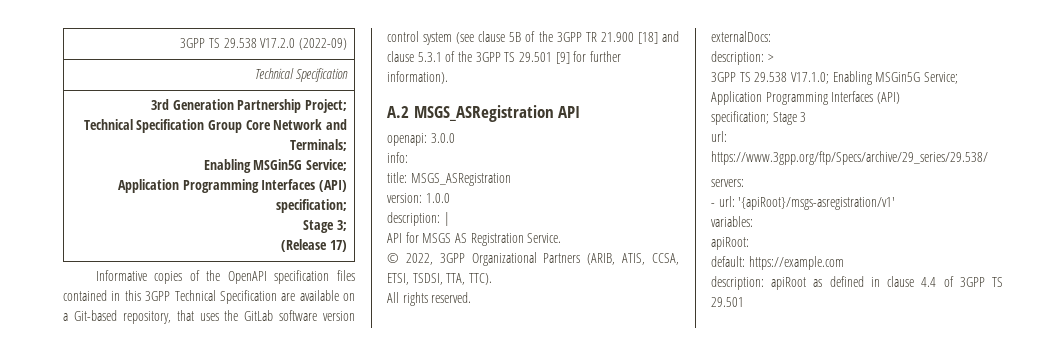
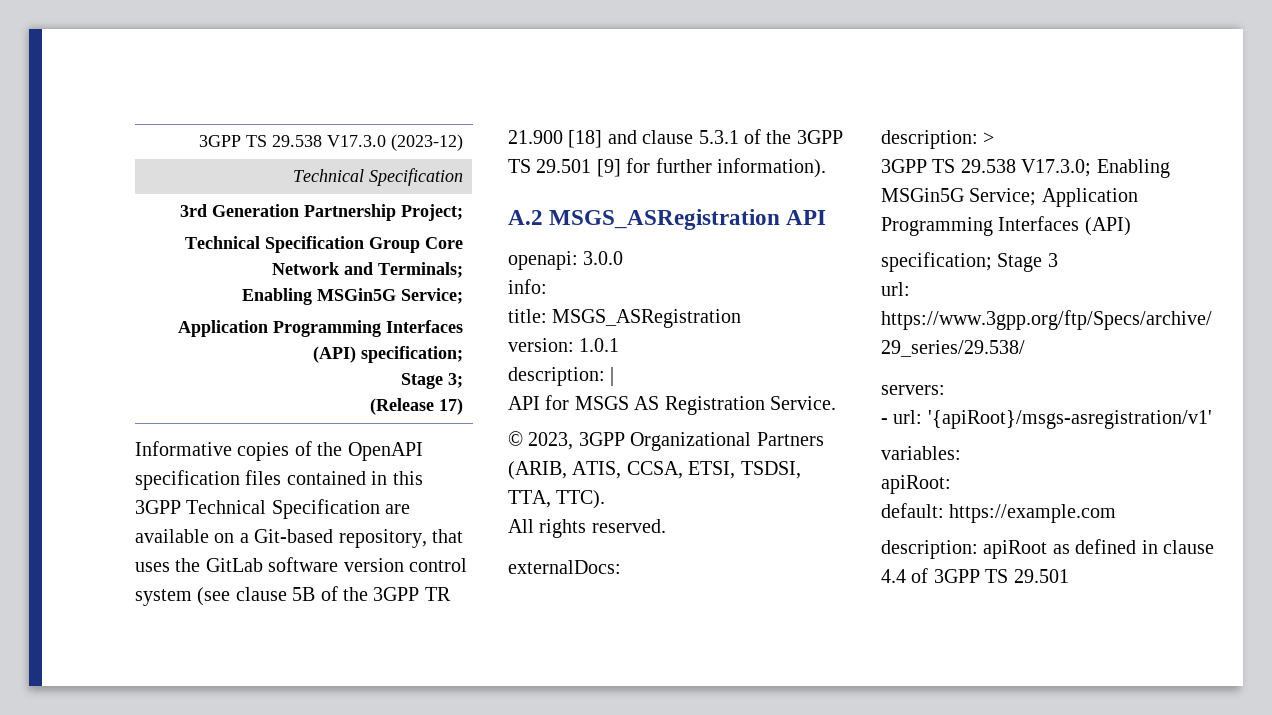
- 3GPP TS 29.538 V17.2.0 (2022-09)
+ 3GPP TS 29.538 V17.3.0 (2023-12)
- version: 1.0.0
+ version: 1.0.1
- © 2022, 3GPP Organizational Partners (ARIB, ATIS, CCSA, ETSI, TSDSI, TTA, TTC).
+ © 2023, 3GPP Organizational Partners (ARIB, ATIS, CCSA, ETSI, TSDSI, TTA, TTC).
- 3GPP TS 29.538 V17.1.0; Enabling MSGin5G Service; Application Programming Interfaces (API)
+ 3GPP TS 29.538 V17.3.0; Enabling MSGin5G Service; Application Programming Interfaces (API)

